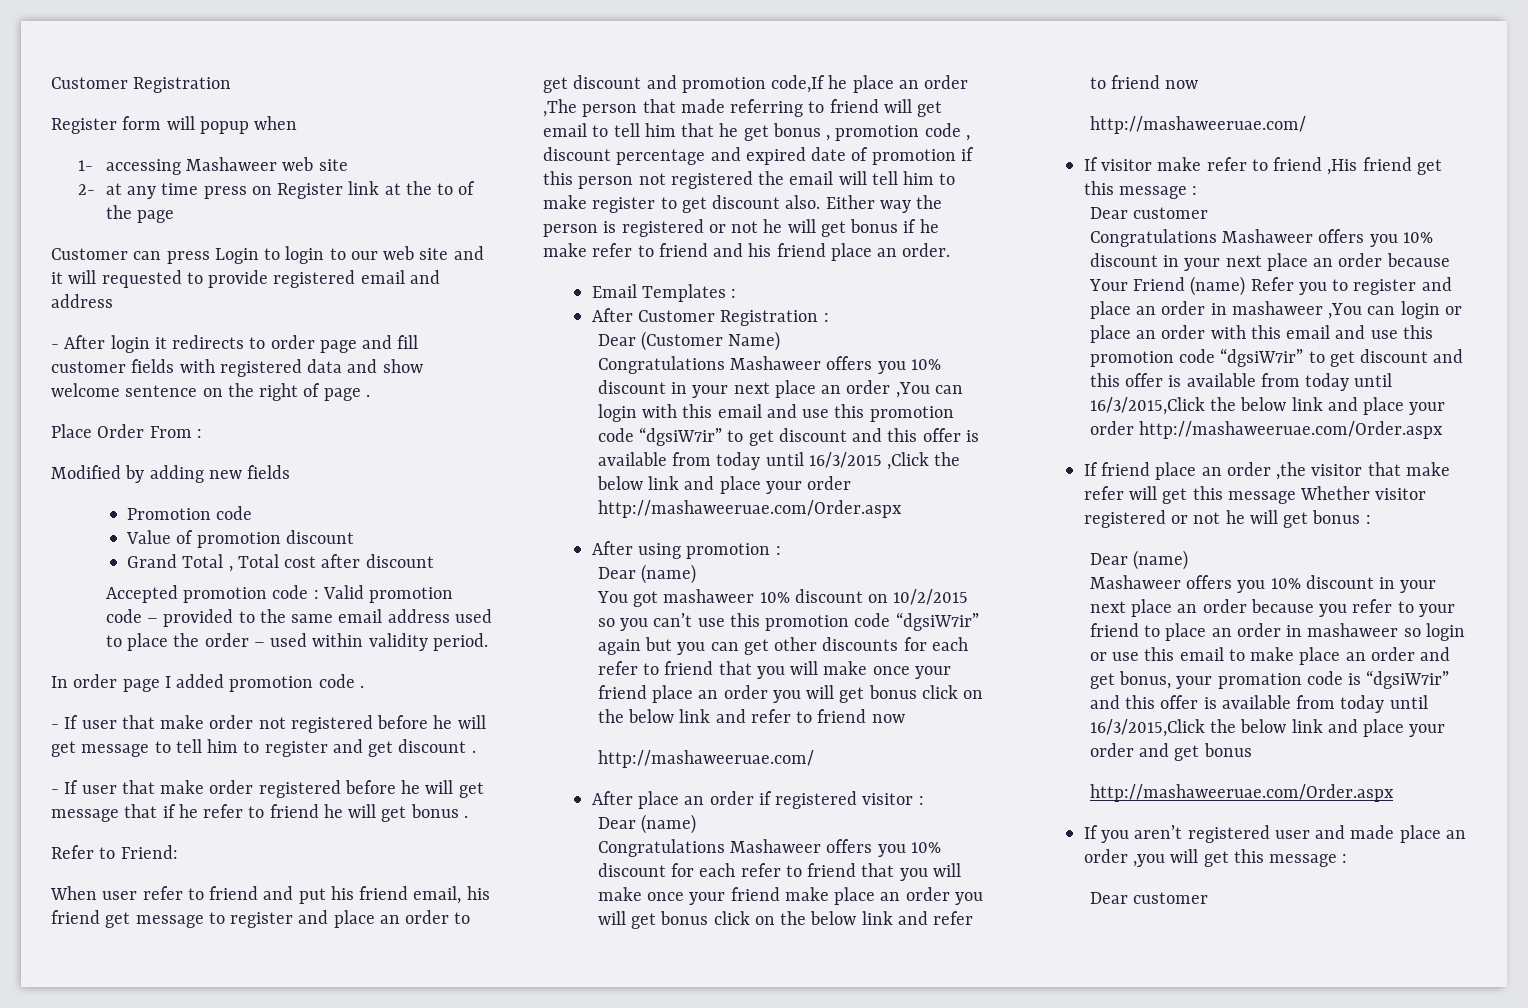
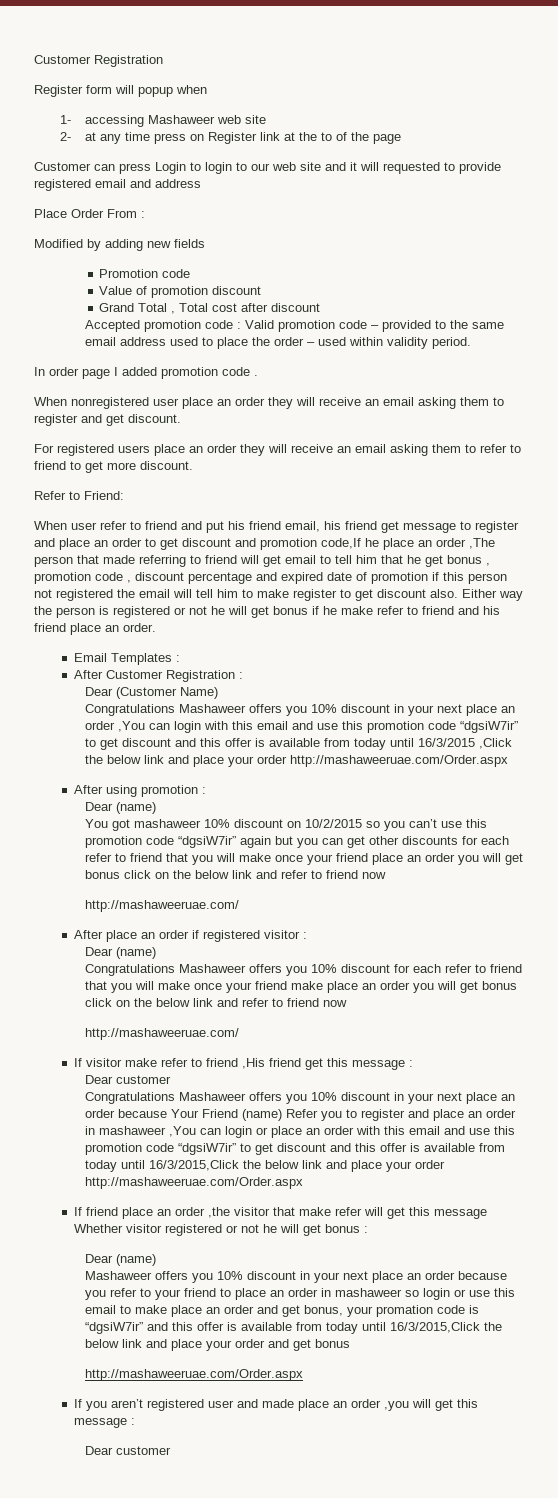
- - After login it redirects to order page and fill customer fields with registered data and show welcome sentence on the right of page .
- - If user that make order not registered before he will get message to tell him to register and get discount .
- - If user that make order registered before he will get message that if he refer to friend he will get bonus .
+ When nonregistered user place an order they will receive an email asking them to register and get discount.
+ For registered users place an order they will receive an email asking them to refer to friend to get more discount.

